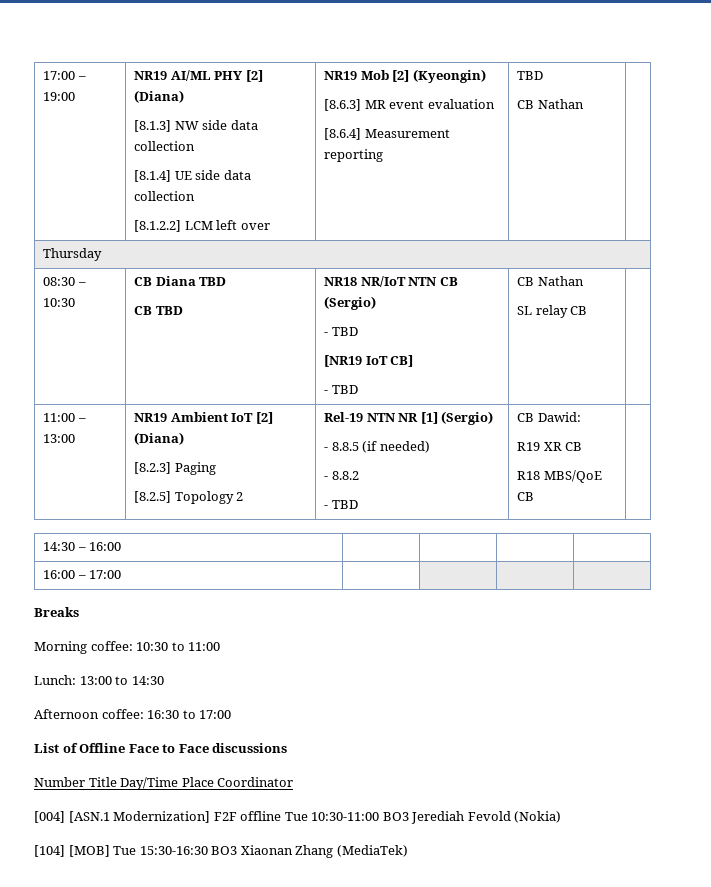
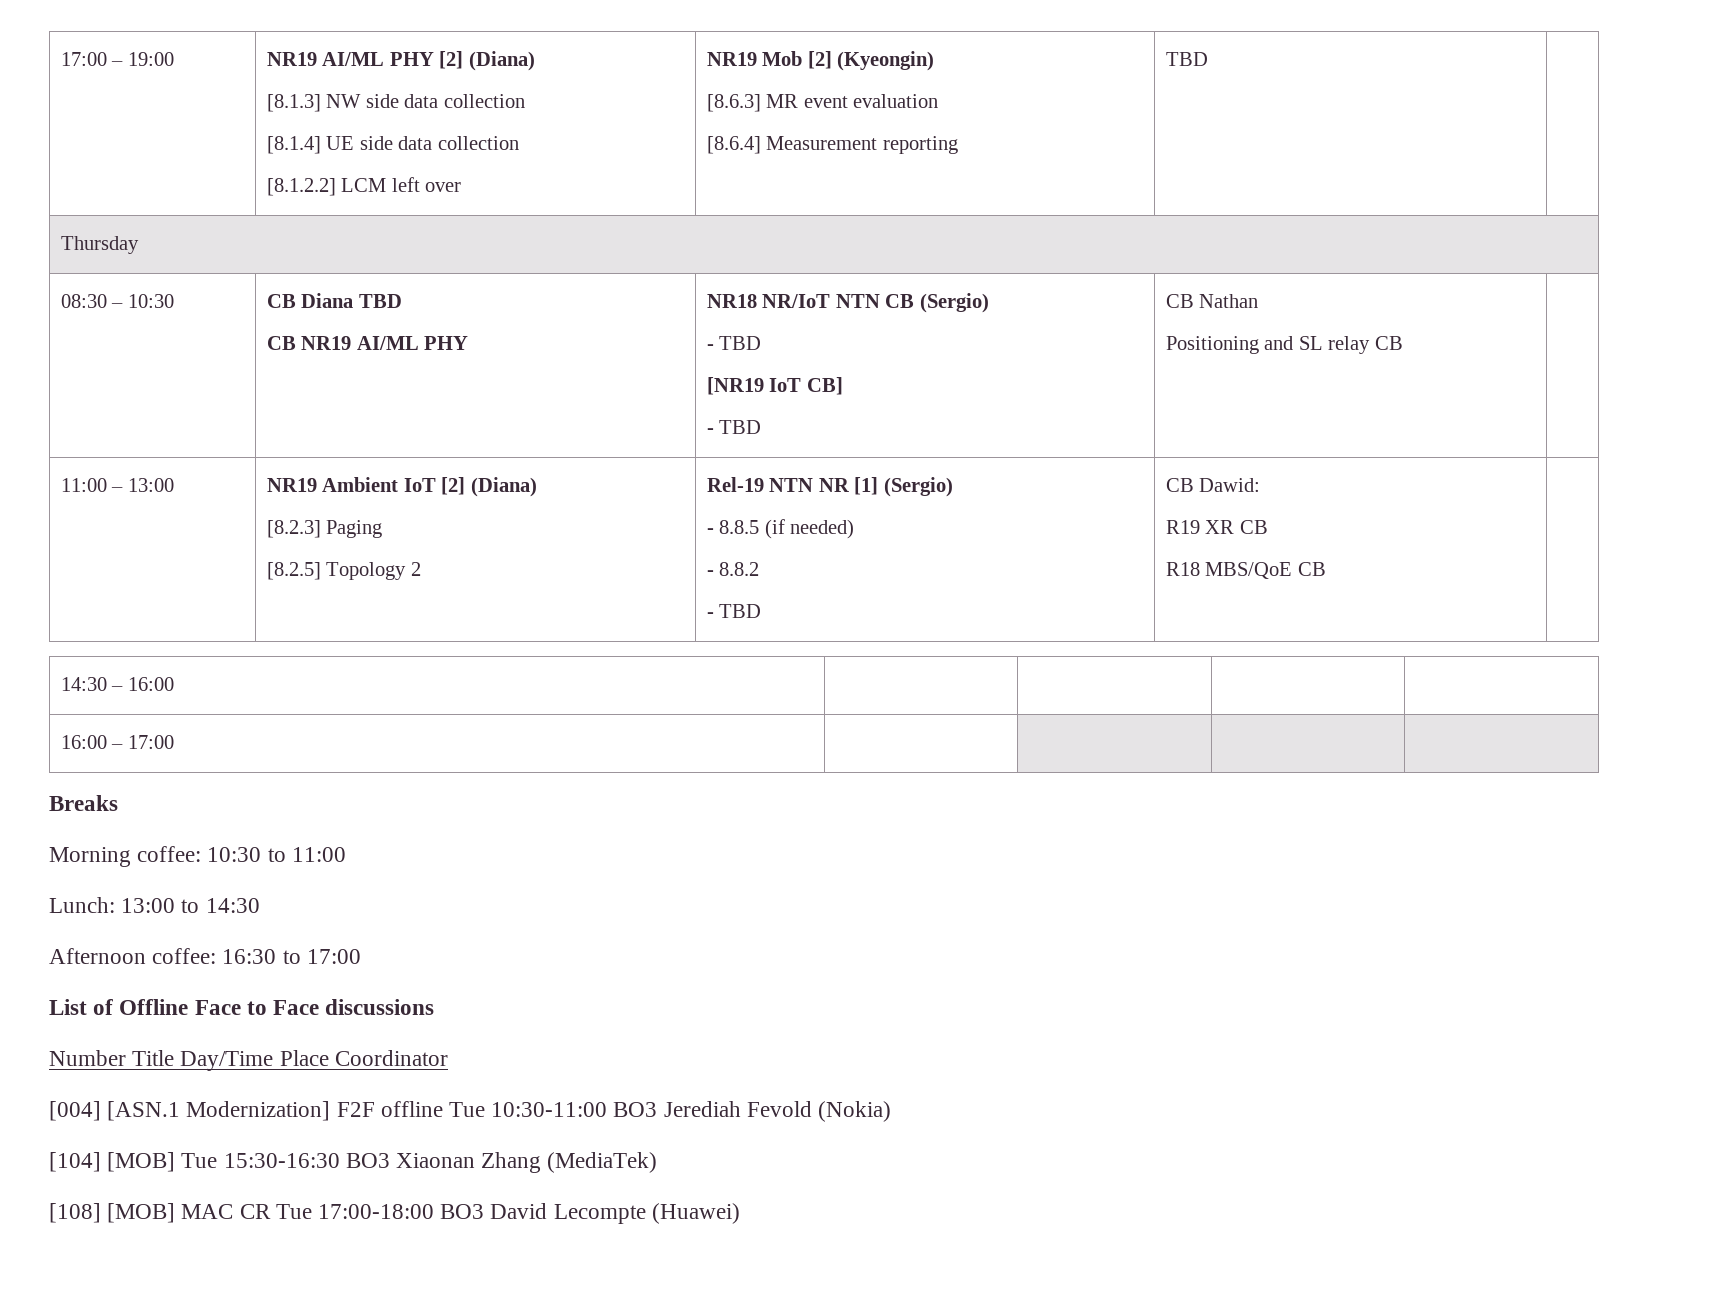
  17:00 – 19:00 | NR19 AI/ML PHY [2] (Diana)
  [8.1.3] NW side data collection
  [8.1.4] UE side data collection
  [8.1.2.2] LCM left over | NR19 Mob [2] (Kyeongin)
  [8.6.3] MR event evaluation
- [8.6.4] Measurement reporting | TBD
- CB Nathan |
+ [8.6.4] Measurement reporting | TBD |
  08:30 – 10:30 | CB Diana TBD
- CB TBD | NR18 NR/IoT NTN CB (Sergio)
+ CB NR19 AI/ML PHY | NR18 NR/IoT NTN CB (Sergio)
  - TBD
  [NR19 IoT CB]
  - TBD | CB Nathan
- SL relay CB |
+ Positioning and SL relay CB |
+ [108] [MOB] MAC CR Tue 17:00-18:00 BO3 David Lecompte (Huawei)

